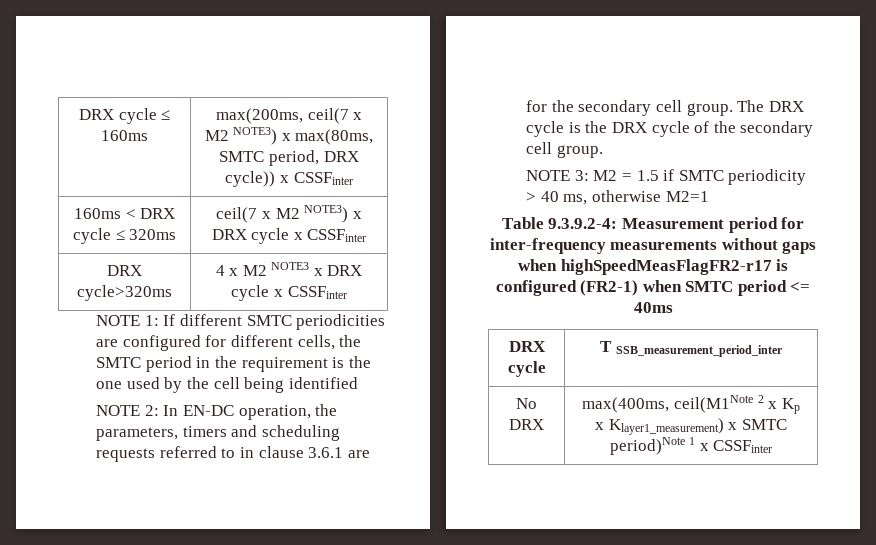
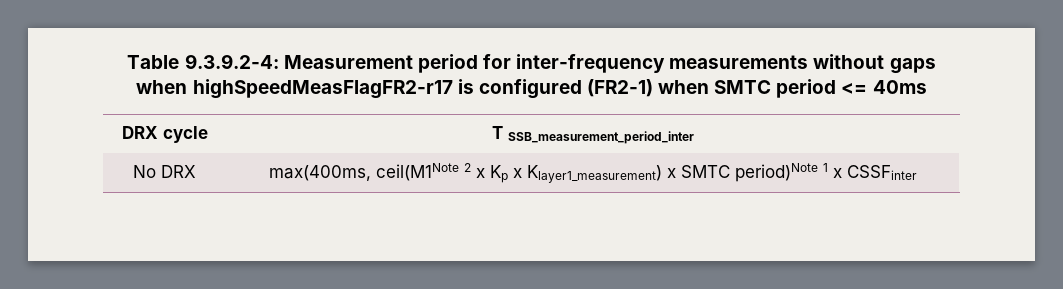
- DRX cycle ≤ 160ms | max(200ms, ceil(7 x M2 NOTE3) x max(80ms, SMTC period, DRX cycle)) x CSSFinter
- 160ms < DRX cycle ≤ 320ms | ceil(7 x M2 NOTE3) x DRX cycle x CSSFinter
- DRX cycle>320ms | 4 x M2 NOTE3 x DRX cycle x CSSFinter
- NOTE 1: If different SMTC periodicities are configured for different cells, the SMTC period in the requirement is the one used by the cell being identified
- NOTE 2: In EN-DC operation, the parameters, timers and scheduling requests referred to in clause 3.6.1 are for the secondary cell group. The DRX cycle is the DRX cycle of the secondary cell group.
- NOTE 3: M2 = 1.5 if SMTC periodicity > 40 ms, otherwise M2=1

